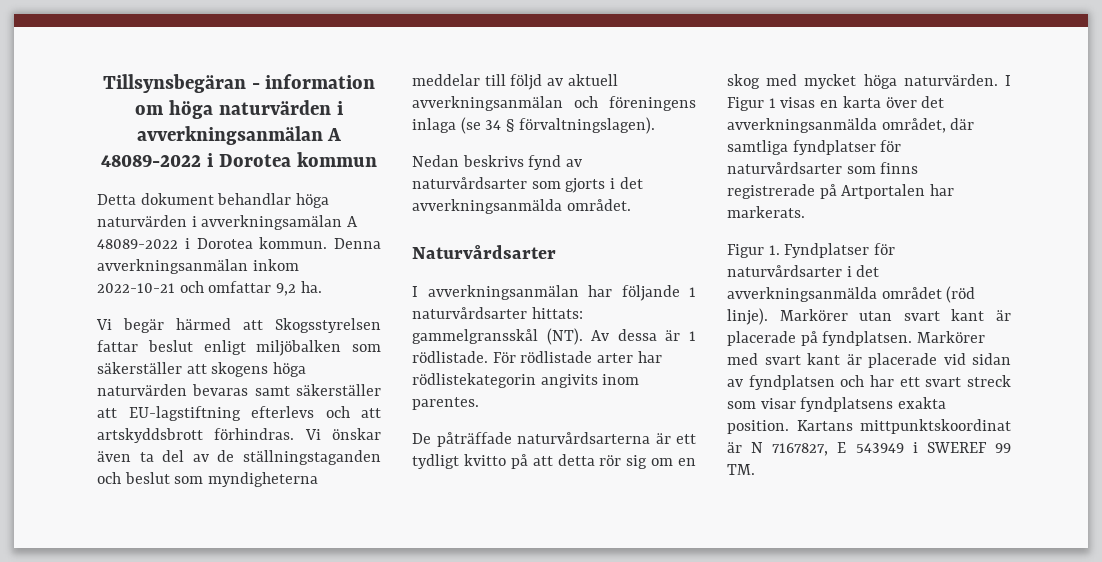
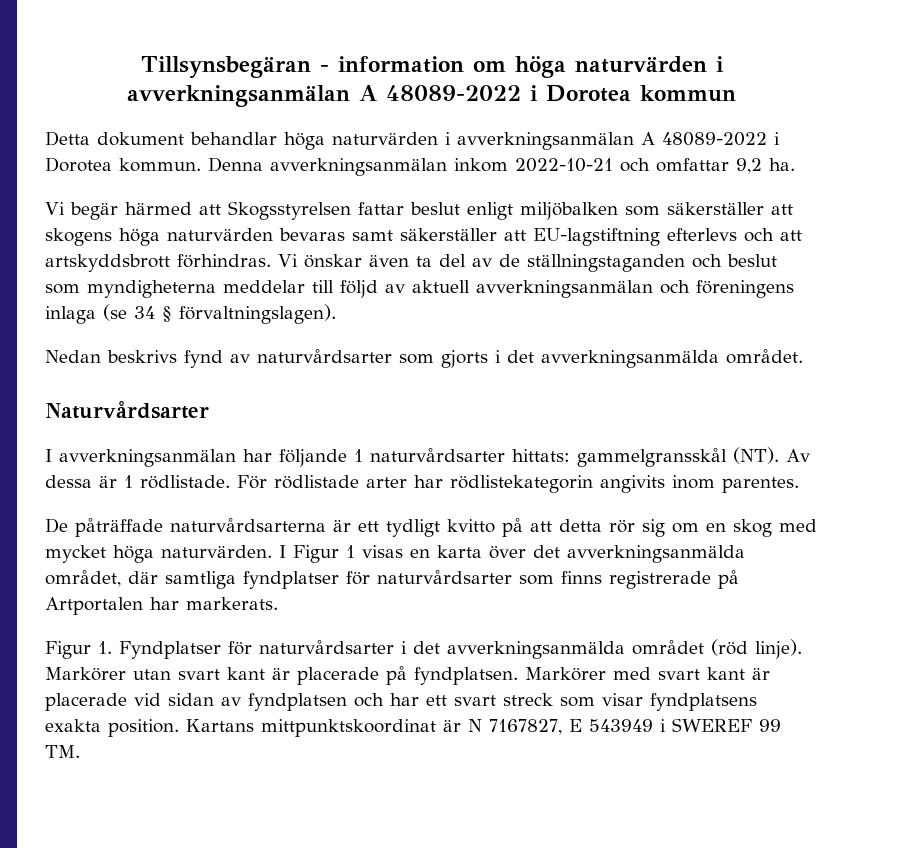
- Detta dokument behandlar höga naturvärden i avverkningsamälan A 48089-2022 i Dorotea kommun.
+ Detta dokument behandlar höga naturvärden i avverkningsanmälan A 48089-2022 i Dorotea kommun.

